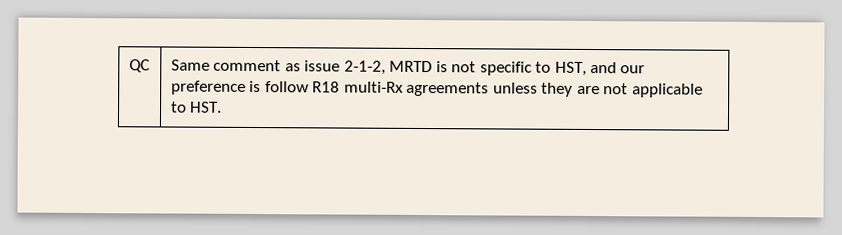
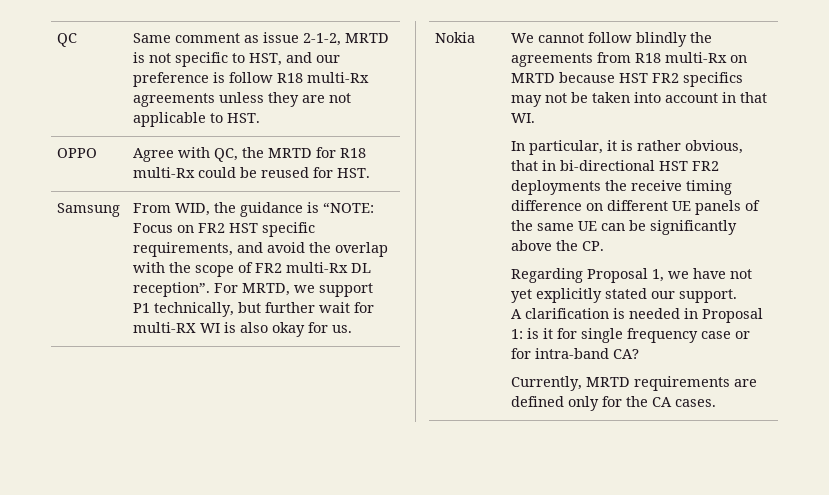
+ OPPO | Agree with QC, the MRTD for R18 multi-Rx could be reused for HST.
+ Samsung | From WID, the guidance is “NOTE: Focus on FR2 HST specific requirements, and avoid the overlap with the scope of FR2 multi-Rx DL reception”. For MRTD, we support P1 technically, but further wait for multi-RX WI is also okay for us.
+ Nokia | We cannot follow blindly the agreements from R18 multi-Rx on MRTD because HST FR2 specifics may not be taken into account in that WI.
+ In particular, it is rather obvious, that in bi-directional HST FR2 deployments the receive timing difference on different UE panels of the same UE can be significantly above the CP.
+ Regarding Proposal 1, we have not yet explicitly stated our support.
+ A clarification is needed in Proposal 1: is it for single frequency case or for intra-band CA?
+ Currently, MRTD requirements are defined only for the CA cases.

